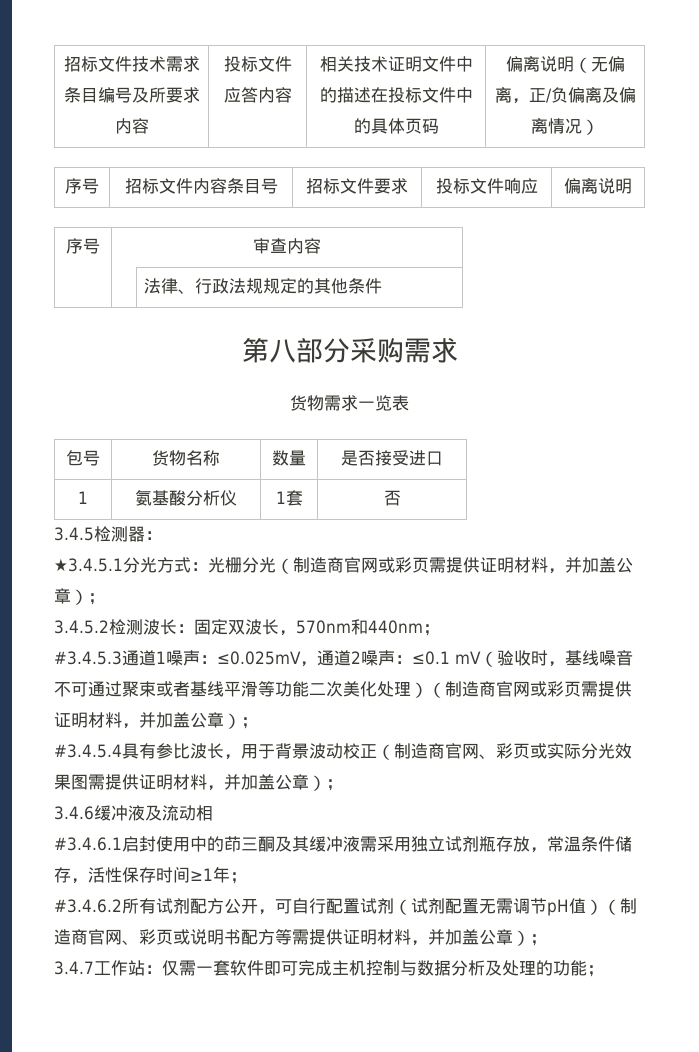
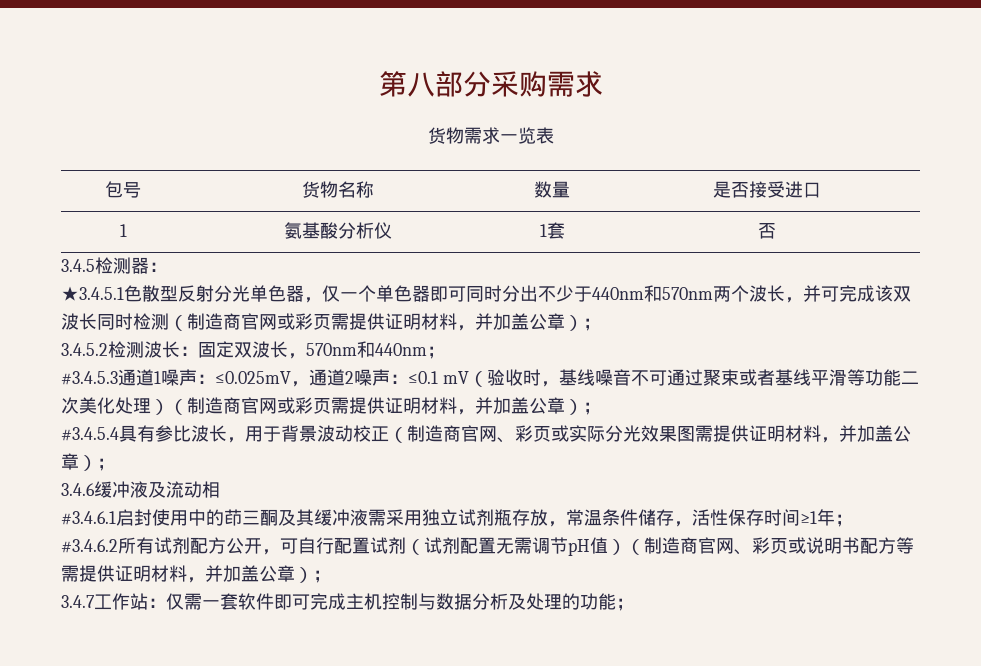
- 招标文件技术需求条目编号及所要求内容 | 投标文件应答内容 | 相关技术证明文件中的描述在投标文件中的具体页码 | 偏离说明（无偏离，正/负偏离及偏离情况）
- 序号 | 招标文件内容条目号 | 招标文件要求 | 投标文件响应 | 偏离说明
- 序号 | 审查内容
- | | 法律、行政法规规定的其他条件
- ★3.4.5.1分光方式：光栅分光（制造商官网或彩页需提供证明材料，并加盖公章）；
+ ★3.4.5.1色散型反射分光单色器，仅一个单色器即可同时分出不少于440nm和570nm两个波长，并可完成该双波长同时检测（制造商官网或彩页需提供证明材料，并加盖公章）；

